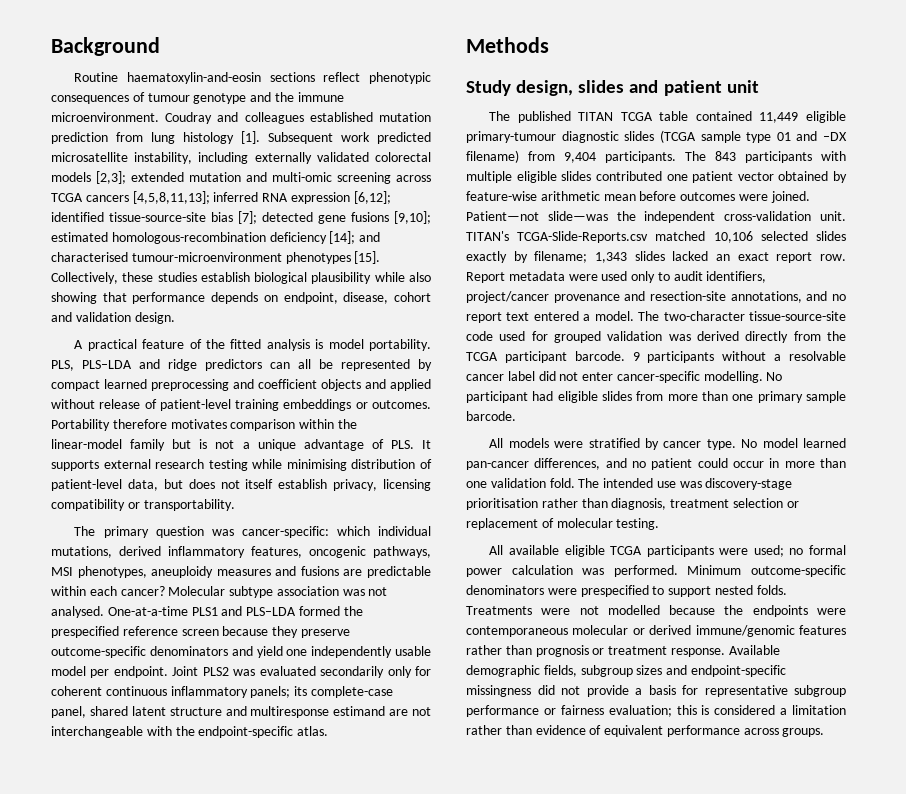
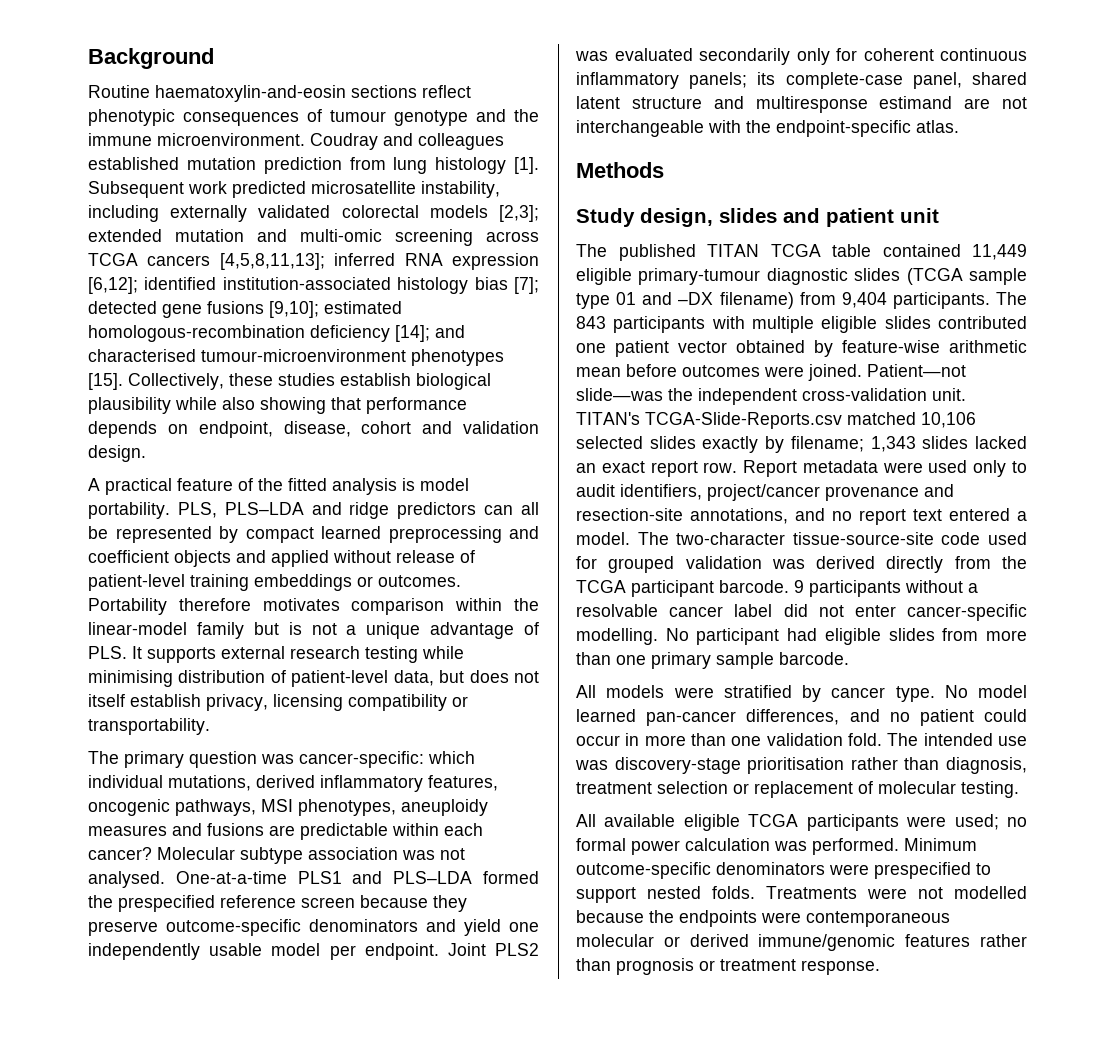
- Subsequent work predicted microsatellite instability, including externally validated colorectal models [2,3]; extended mutation and multi-omic screening across TCGA cancers [4,5,8,11,13]; inferred RNA expression [6,12]; identified tissue-source-site bias [7]; detected gene fusions [9,10]; estimated homologous-recombination deficiency [14]; and characterised tumour-microenvironment phenotypes [15].
+ Subsequent work predicted microsatellite instability, including externally validated colorectal models [2,3]; extended mutation and multi-omic screening across TCGA cancers [4,5,8,11,13]; inferred RNA expression [6,12]; identified institution-associated histology bias [7]; detected gene fusions [9,10]; estimated homologous-recombination deficiency [14]; and characterised tumour-microenvironment phenotypes [15].
- Available demographic fields, subgroup sizes and endpoint-specific missingness did not provide a basis for representative subgroup performance or fairness evaluation; this is considered a limitation rather than evidence of equivalent performance across groups.

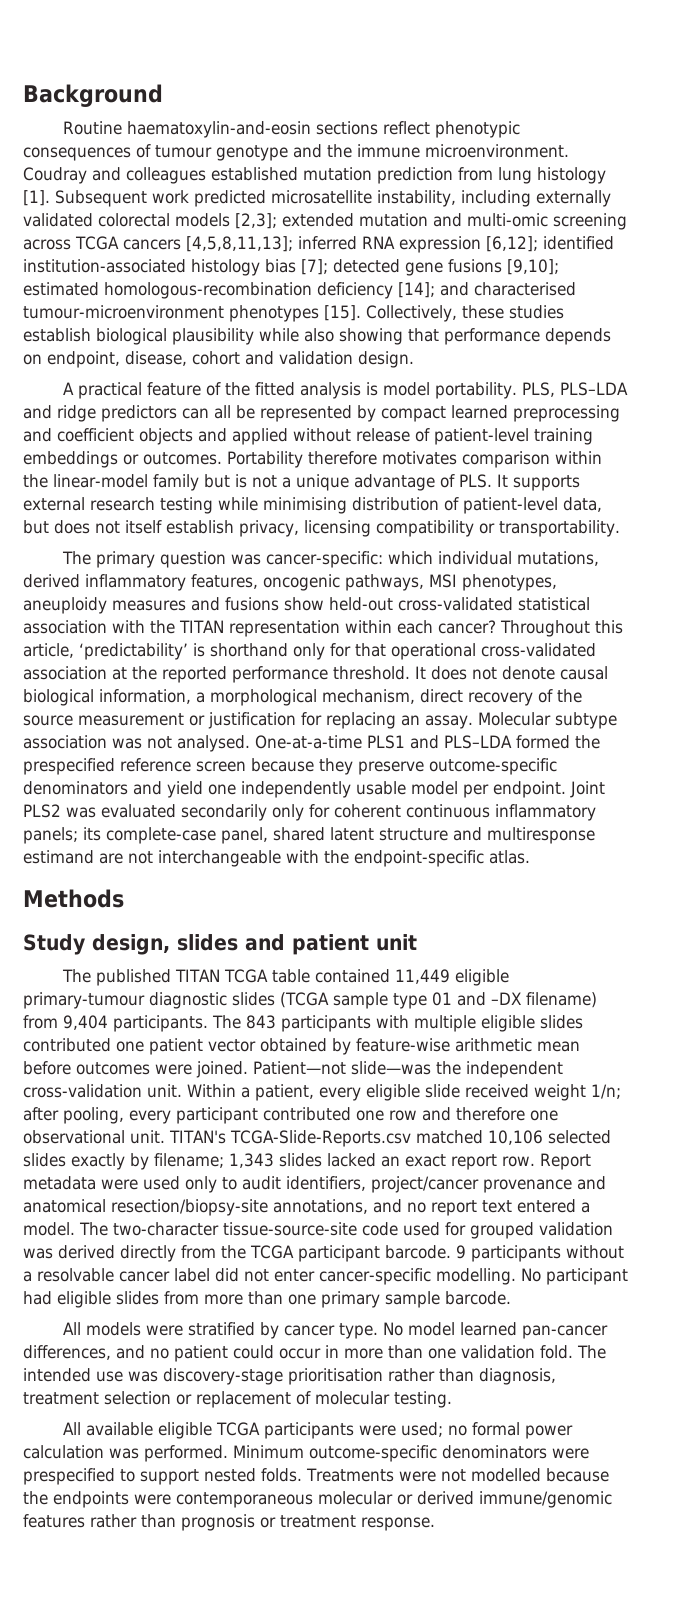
- The primary question was cancer-specific: which individual mutations, derived inflammatory features, oncogenic pathways, MSI phenotypes, aneuploidy measures and fusions are predictable within each cancer?
+ The primary question was cancer-specific: which individual mutations, derived inflammatory features, oncogenic pathways, MSI phenotypes, aneuploidy measures and fusions show held-out cross-validated statistical association with the TITAN representation within each cancer? Throughout this article, ‘predictability’ is shorthand only for that operational cross-validated association at the reported performance threshold. It does not denote causal biological information, a morphological mechanism, direct recovery of the source measurement or justification for replacing an assay.
+ Within a patient, every eligible slide received weight 1/n; after pooling, every participant contributed one row and therefore one observational unit.
- Report metadata were used only to audit identifiers, project/cancer provenance and resection-site annotations, and no report text entered a model.
+ Report metadata were used only to audit identifiers, project/cancer provenance and anatomical resection/biopsy-site annotations, and no report text entered a model.

